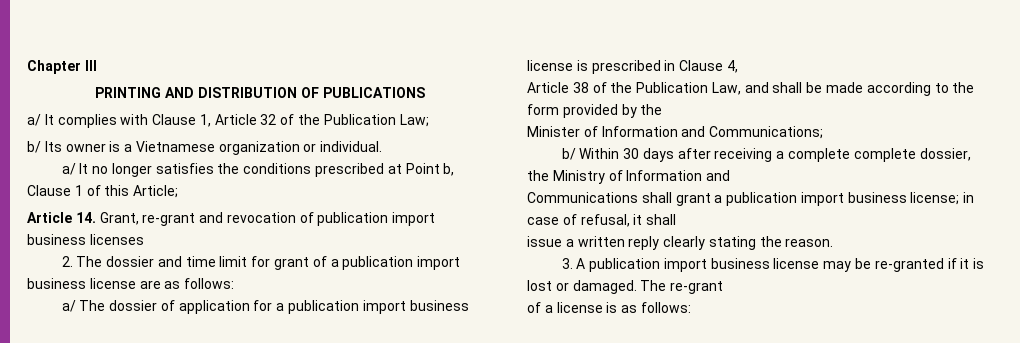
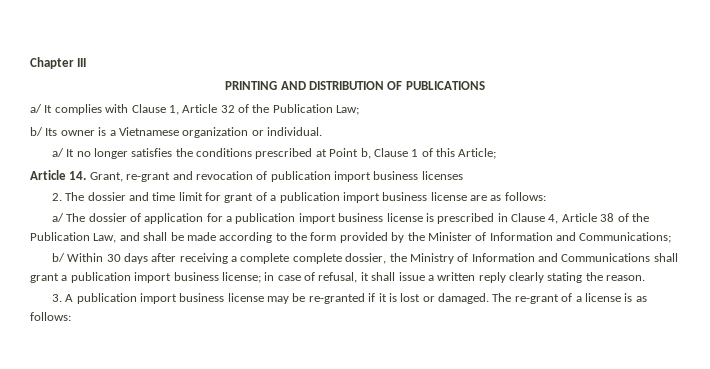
- a/ The dossier of application for a publication import business license is prescribed in Clause 4,
- Article 38 of the Publication Law, and shall be made according to the form provided by the
- Minister of Information and Communications;
+ a/ The dossier of application for a publication import business license is prescribed in Clause 4, Article 38 of the Publication Law, and shall be made according to the form provided by the Minister of Information and Communications;
- b/ Within 30 days after receiving a complete complete dossier, the Ministry of Information and
- Communications shall grant a publication import business license; in case of refusal, it shall
- issue a written reply clearly stating the reason.
+ b/ Within 30 days after receiving a complete complete dossier, the Ministry of Information and Communications shall grant a publication import business license; in case of refusal, it shall issue a written reply clearly stating the reason.
- The re-grant
- of a license is as follows:
+ The re-grant of a license is as follows:

